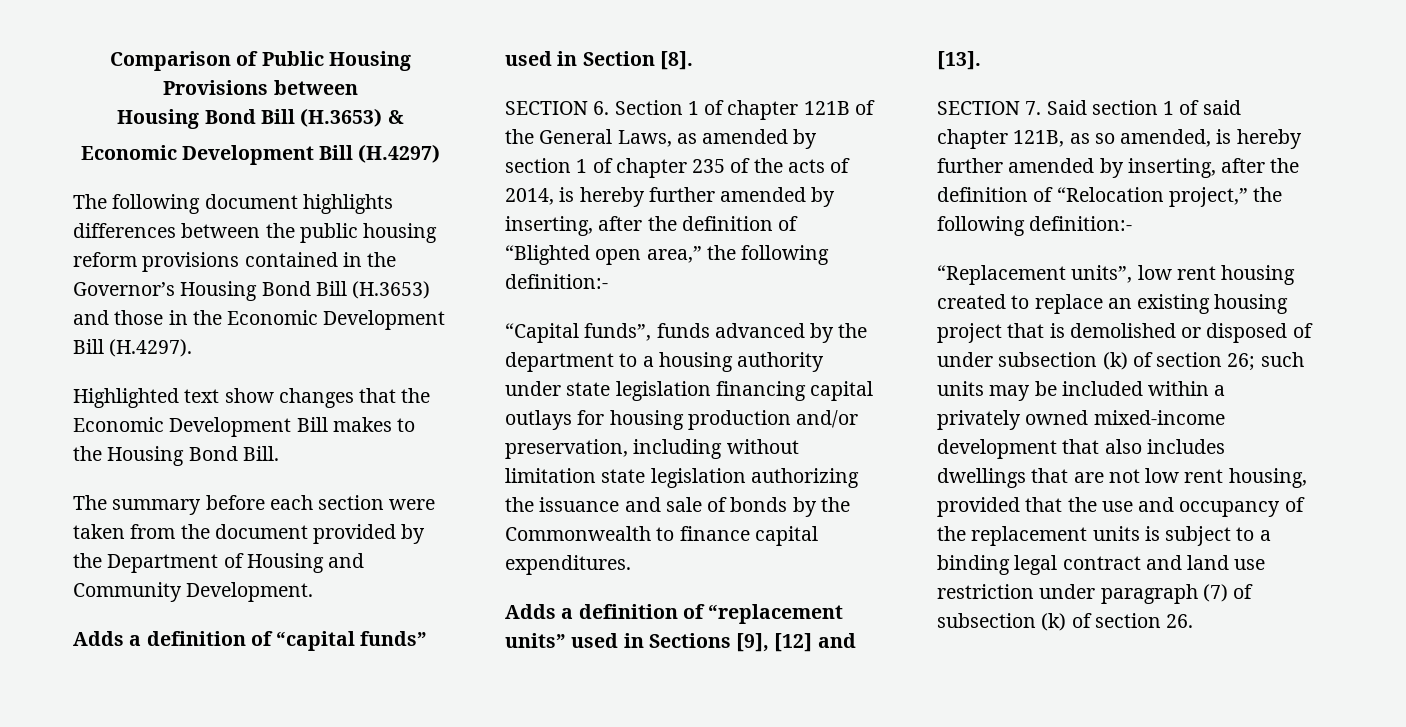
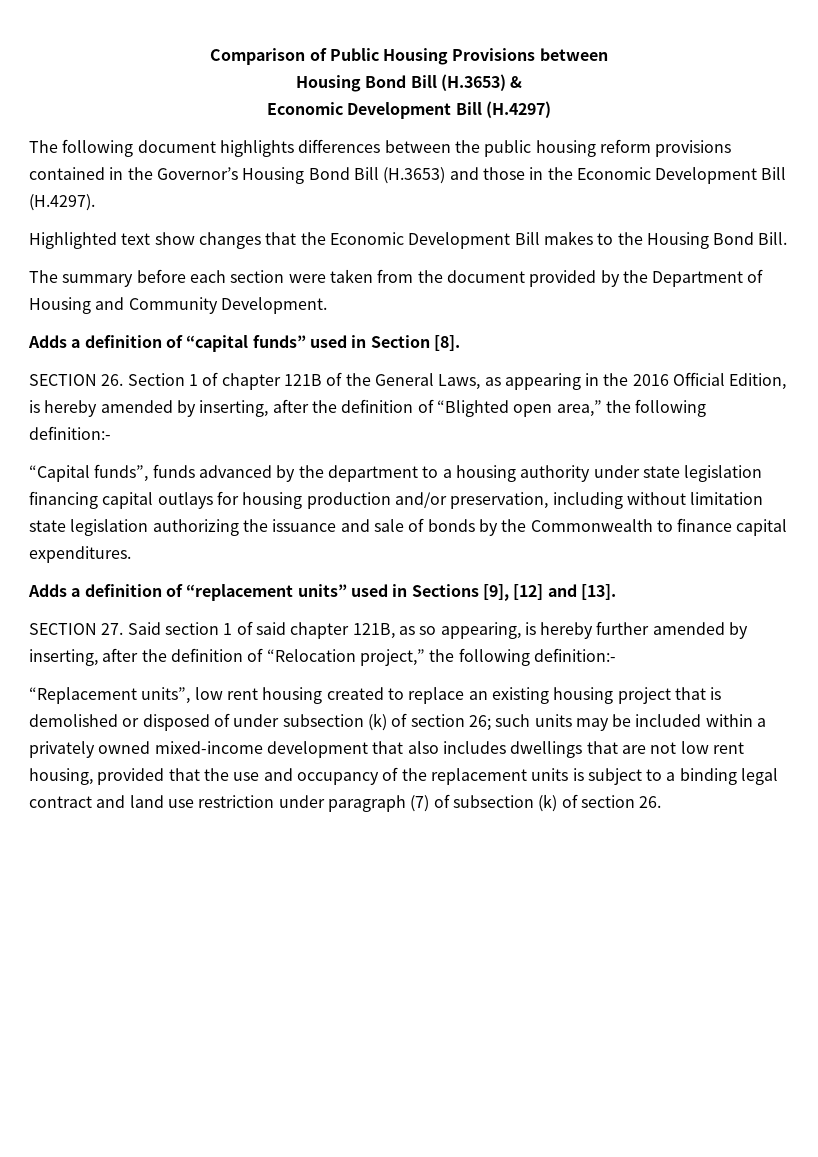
- SECTION 6. Section 1 of chapter 121B of the General Laws, as amended by section 1 of chapter 235 of the acts of 2014, is hereby further amended by inserting, after the definition of “Blighted open area,” the following definition:-
+ SECTION 26. Section 1 of chapter 121B of the General Laws, as appearing in the 2016 Official Edition, is hereby amended by inserting, after the definition of “Blighted open area,” the following definition:-
- SECTION 7. Said section 1 of said chapter 121B, as so amended, is hereby further amended by inserting, after the definition of “Relocation project,” the following definition:-
+ SECTION 27. Said section 1 of said chapter 121B, as so appearing, is hereby further amended by inserting, after the definition of “Relocation project,” the following definition:-

